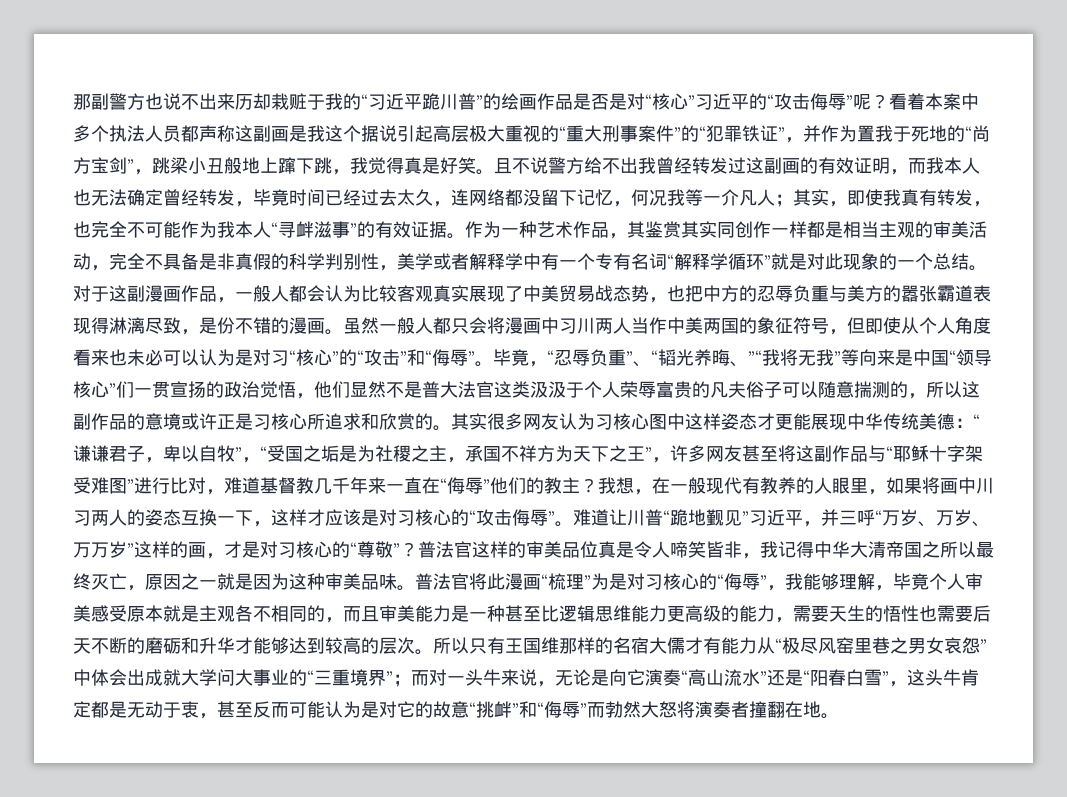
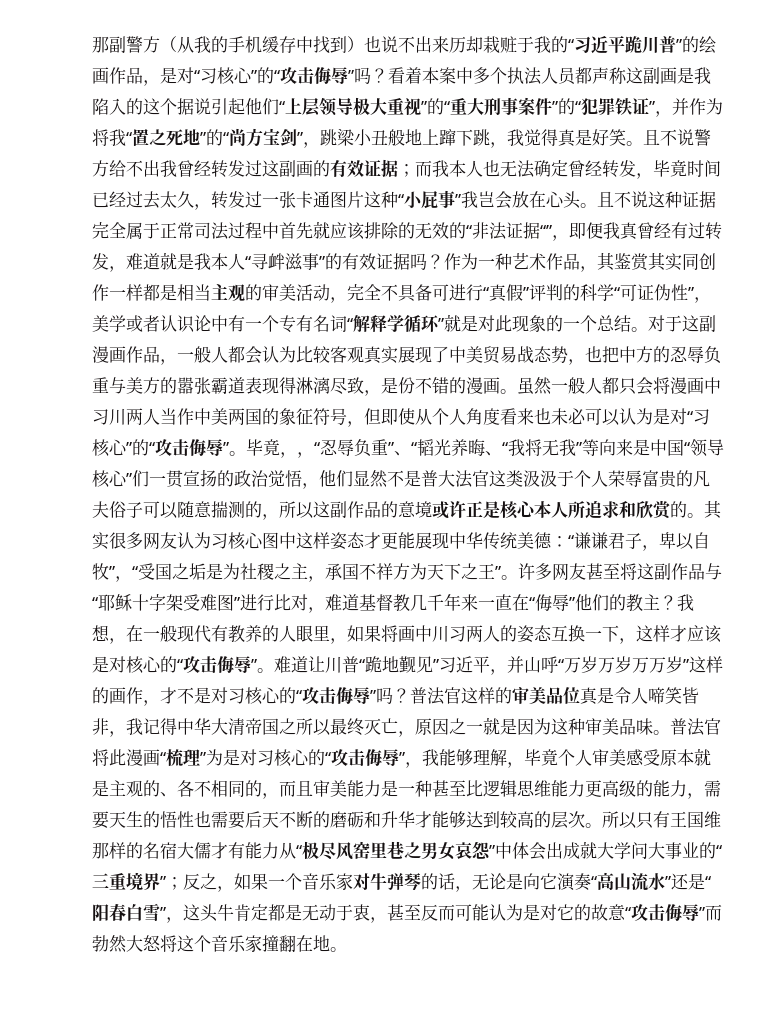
- 那副警方也说不出来历却栽赃于我的“习近平跪川普”的绘画作品是否是对“核心”习近平的“攻击侮辱”呢？
+ 那副警方（从我的手机缓存中找到）也说不出来历却栽赃于我的“习近平跪川普”的绘画作品，是对“习核心”的“攻击侮辱”吗？
- 看着本案中多个执法人员都声称这副画是我这个据说引起高层极大重视的“重大刑事案件”的“犯罪铁证”，并作为置我于死地的“尚方宝剑”，跳梁小丑般地上蹿下跳，我觉得真是好笑。
+ 看着本案中多个执法人员都声称这副画是我陷入的这个据说引起他们“上层领导极大重视”的“重大刑事案件”的“犯罪铁证”，并作为将我“置之死地”的“尚方宝剑”，跳梁小丑般地上蹿下跳，我觉得真是好笑。
- 且不说警方给不出我曾经转发过这副画的有效证明，而我本人也无法确定曾经转发，毕竟时间已经过去太久，连网络都没留下记忆，何况我等一介凡人；其实，即使我真有转发，也完全不可能作为我本人“寻衅滋事”的有效证据。
+ 且不说警方给不出我曾经转发过这副画的有效证据；而我本人也无法确定曾经转发，毕竟时间已经过去太久，转发过一张卡通图片这种“小屁事”我岂会放在心头。且不说这种证据完全属于正常司法过程中首先就应该排除的无效的“非法证据“”，即便我真曾经有过转发，难道就是我本人“寻衅滋事”的有效证据吗？
- 作为一种艺术作品，其鉴赏其实同创作一样都是相当主观的审美活动，完全不具备是非真假的科学判别性，美学或者解释学中有一个专有名词“解释学循环”就是对此现象的一个总结。
+ 作为一种艺术作品，其鉴赏其实同创作一样都是相当主观的审美活动，完全不具备可进行“真假”评判的科学“可证伪性”，美学或者认识论中有一个专有名词“解释学循环”就是对此现象的一个总结。
- 虽然一般人都只会将漫画中习川两人当作中美两国的象征符号，但即使从个人角度看来也未必可以认为是对习“核心”的“攻击”和“侮辱”。
+ 虽然一般人都只会将漫画中习川两人当作中美两国的象征符号，但即使从个人角度看来也未必可以认为是对“习核心”的“攻击侮辱”。
- 毕竟，“忍辱负重”、“韬光养晦、”“我将无我”等向来是中国“领导核心”们一贯宣扬的政治觉悟，他们显然不是普大法官这类汲汲于个人荣辱富贵的凡夫俗子可以随意揣测的，所以这副作品的意境或许正是习核心所追求和欣赏的。
+ 毕竟，，“忍辱负重”、“韬光养晦、“我将无我”等向来是中国“领导核心”们一贯宣扬的政治觉悟，他们显然不是普大法官这类汲汲于个人荣辱富贵的凡夫俗子可以随意揣测的，所以这副作品的意境或许正是核心本人所追求和欣赏的。
- “谦谦君子，卑以自牧”，“受国之垢是为社稷之主，承国不祥方为天下之王”，许多网友甚至将这副作品与“耶稣十字架受难图”进行比对，难道基督教几千年来一直在“侮辱”他们的教主？
+ “谦谦君子，卑以自牧”，“受国之垢是为社稷之主，承国不祥方为天下之王”。许多网友甚至将这副作品与“耶稣十字架受难图”进行比对，难道基督教几千年来一直在“侮辱”他们的教主？
- 我想，在一般现代有教养的人眼里，如果将画中川习两人的姿态互换一下，这样才应该是对习核心的“攻击侮辱”。
+ 我想，在一般现代有教养的人眼里，如果将画中川习两人的姿态互换一下，这样才应该是对核心的“攻击侮辱”。
- 难道让川普“跪地觐见”习近平，并三呼“万岁、万岁、万万岁”这样的画，才是对习核心的“尊敬”？
+ 难道让川普“跪地觐见”习近平，并山呼“万岁万岁万万岁”这样的画作，才不是对习核心的“攻击侮辱”吗？
- 普法官将此漫画“梳理”为是对习核心的“侮辱”，我能够理解，毕竟个人审美感受原本就是主观各不相同的，而且审美能力是一种甚至比逻辑思维能力更高级的能力，需要天生的悟性也需要后天不断的磨砺和升华才能够达到较高的层次。
+ 普法官将此漫画“梳理”为是对习核心的“攻击侮辱”，我能够理解，毕竟个人审美感受原本就是主观的、各不相同的，而且审美能力是一种甚至比逻辑思维能力更高级的能力，需要天生的悟性也需要后天不断的磨砺和升华才能够达到较高的层次。
- 而对一头牛来说，无论是向它演奏“高山流水”还是“阳春白雪”，这头牛肯定都是无动于衷，甚至反而可能认为是对它的故意“挑衅”和“侮辱”而勃然大怒将演奏者撞翻在地。
+ 反之，如果一个音乐家对牛弹琴的话，无论是向它演奏“高山流水”还是“阳春白雪”，这头牛肯定都是无动于衷，甚至反而可能认为是对它的故意“攻击侮辱”而勃然大怒将这个音乐家撞翻在地。

